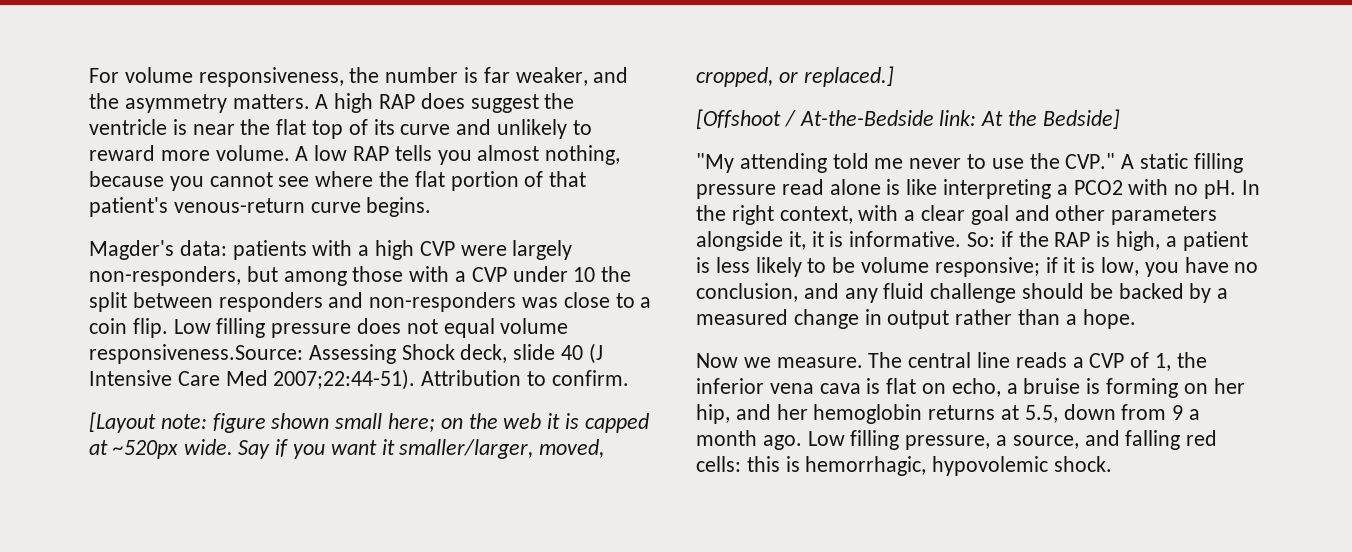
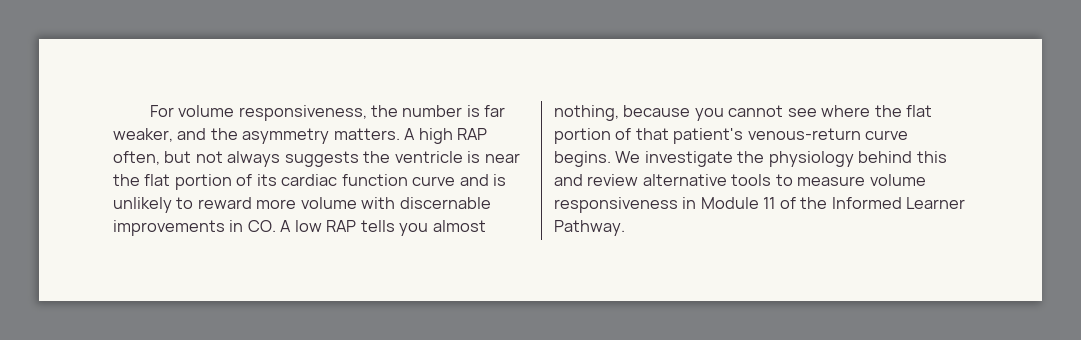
- A high RAP does suggest the ventricle is near the flat top of its curve and unlikely to reward more volume. A low RAP tells you almost nothing, because you cannot see where the flat portion of that patient's venous-return curve begins.
- Magder's data: patients with a high CVP were largely non-responders, but among those with a CVP under 10 the split between responders and non-responders was close to a coin flip. Low filling pressure does not equal volume responsiveness.Source: Assessing Shock deck, slide 40 (J Intensive Care Med 2007;22:44-51). Attribution to confirm.
- [Layout note: figure shown small here; on the web it is capped at ~520px wide. Say if you want it smaller/larger, moved, cropped, or replaced.]
- [Offshoot / At-the-Bedside link: At the Bedside]
- "My attending told me never to use the CVP." A static filling pressure read alone is like interpreting a PCO2 with no pH. In the right context, with a clear goal and other parameters alongside it, it is informative. So: if the RAP is high, a patient is less likely to be volume responsive; if it is low, you have no conclusion, and any fluid challenge should be backed by a measured change in output rather than a hope.
- Now we measure. The central line reads a CVP of 1, the inferior vena cava is flat on echo, a bruise is forming on her hip, and her hemoglobin returns at 5.5, down from 9 a month ago. Low filling pressure, a source, and falling red cells: this is hemorrhagic, hypovolemic shock.
+ A high RAP often, but not always suggests the ventricle is near the flat portion of its cardiac function curve and is unlikely to reward more volume with discernable improvements in CO. A low RAP tells you almost nothing, because you cannot see where the flat portion of that patient's venous-return curve begins. We investigate the physiology behind this and review alternative tools to measure volume responsiveness in Module 11 of the Informed Learner Pathway.

